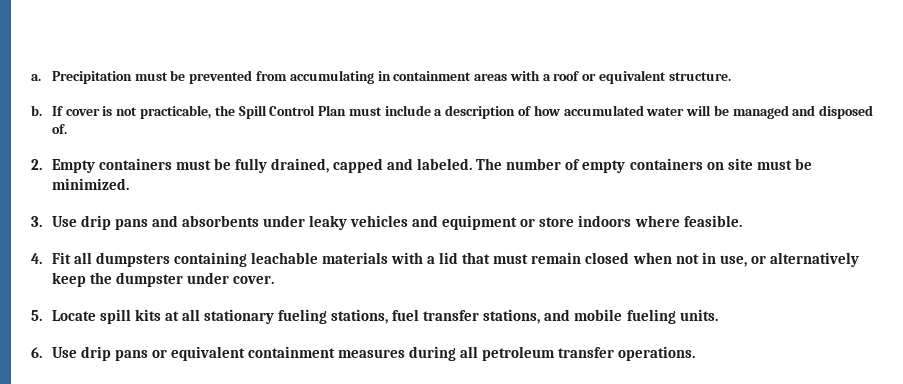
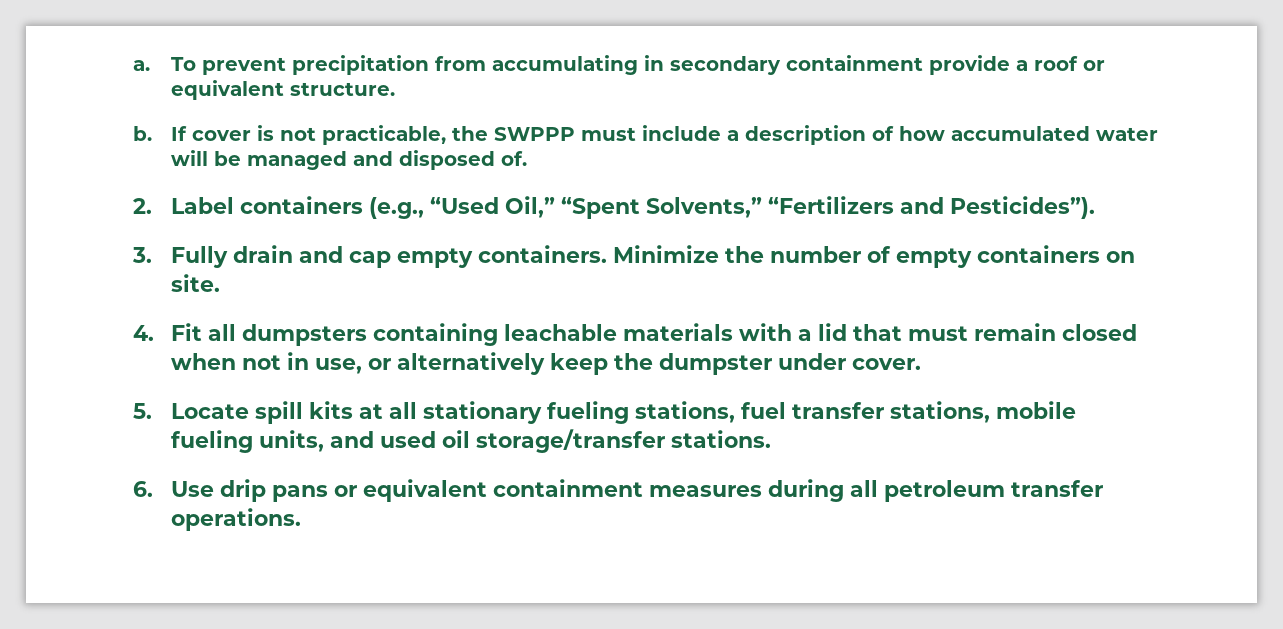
- Precipitation must be prevented from accumulating in containment areas with a roof or equivalent structure.
+ To prevent precipitation from accumulating in secondary containment provide a roof or equivalent structure.
- If cover is not practicable, the Spill Control Plan must include a description of how accumulated water will be managed and disposed of.
+ If cover is not practicable, the SWPPP must include a description of how accumulated water will be managed and disposed of.
- 2. Empty containers must be fully drained, capped and labeled. The number of empty containers on site must be minimized.
- 3. Use drip pans and absorbents under leaky vehicles and equipment or store indoors where feasible.
+ 2. Label containers (e.g., “Used Oil,” “Spent Solvents,” “Fertilizers and Pesticides”).
+ 3. Fully drain and cap empty containers. Minimize the number of empty containers on site.
- 5. Locate spill kits at all stationary fueling stations, fuel transfer stations, and mobile fueling units.
+ 5. Locate spill kits at all stationary fueling stations, fuel transfer stations, mobile fueling units, and used oil storage/transfer stations.

